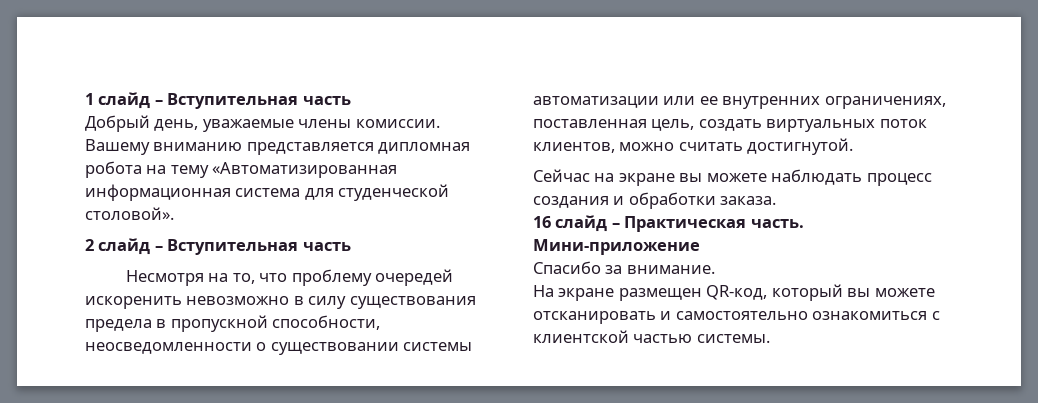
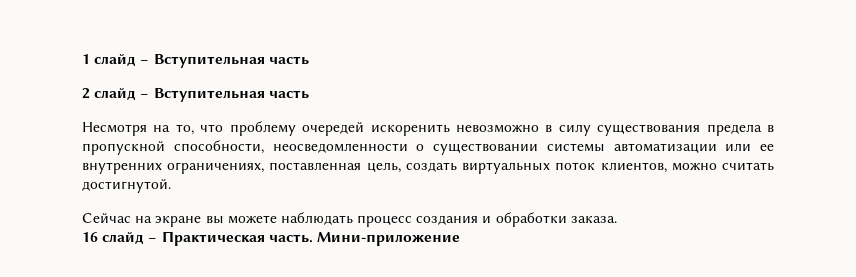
- Добрый день, уважаемые члены комиссии. Вашему вниманию представляется дипломная робота на тему «Автоматизированная информационная система для студенческой столовой».
- Спасибо за внимание.
- На экране размещен QR-код, который вы можете отсканировать и самостоятельно ознакомиться с клиентской частью системы.

